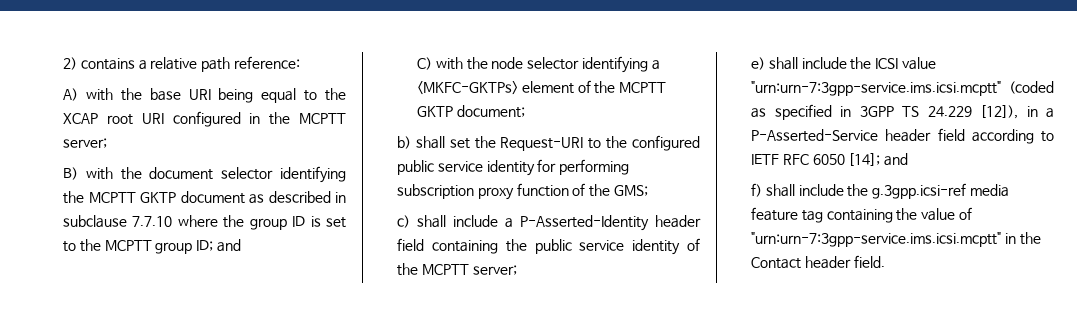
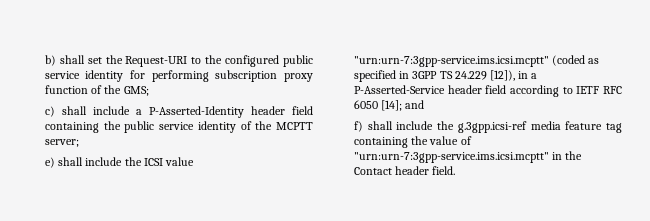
- 2) contains a relative path reference:
- A) with the base URI being equal to the XCAP root URI configured in the MCPTT server;
- B) with the document selector identifying the MCPTT GKTP document as described in subclause 7.7.10 where the group ID is set to the MCPTT group ID; and
- C) with the node selector identifying a <MKFC-GKTPs> element of the MCPTT GKTP document;

